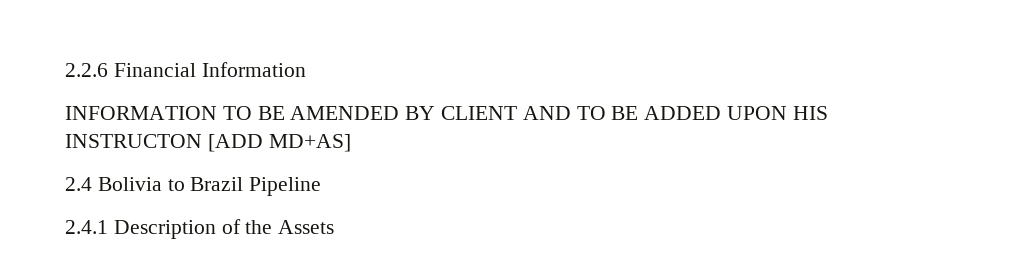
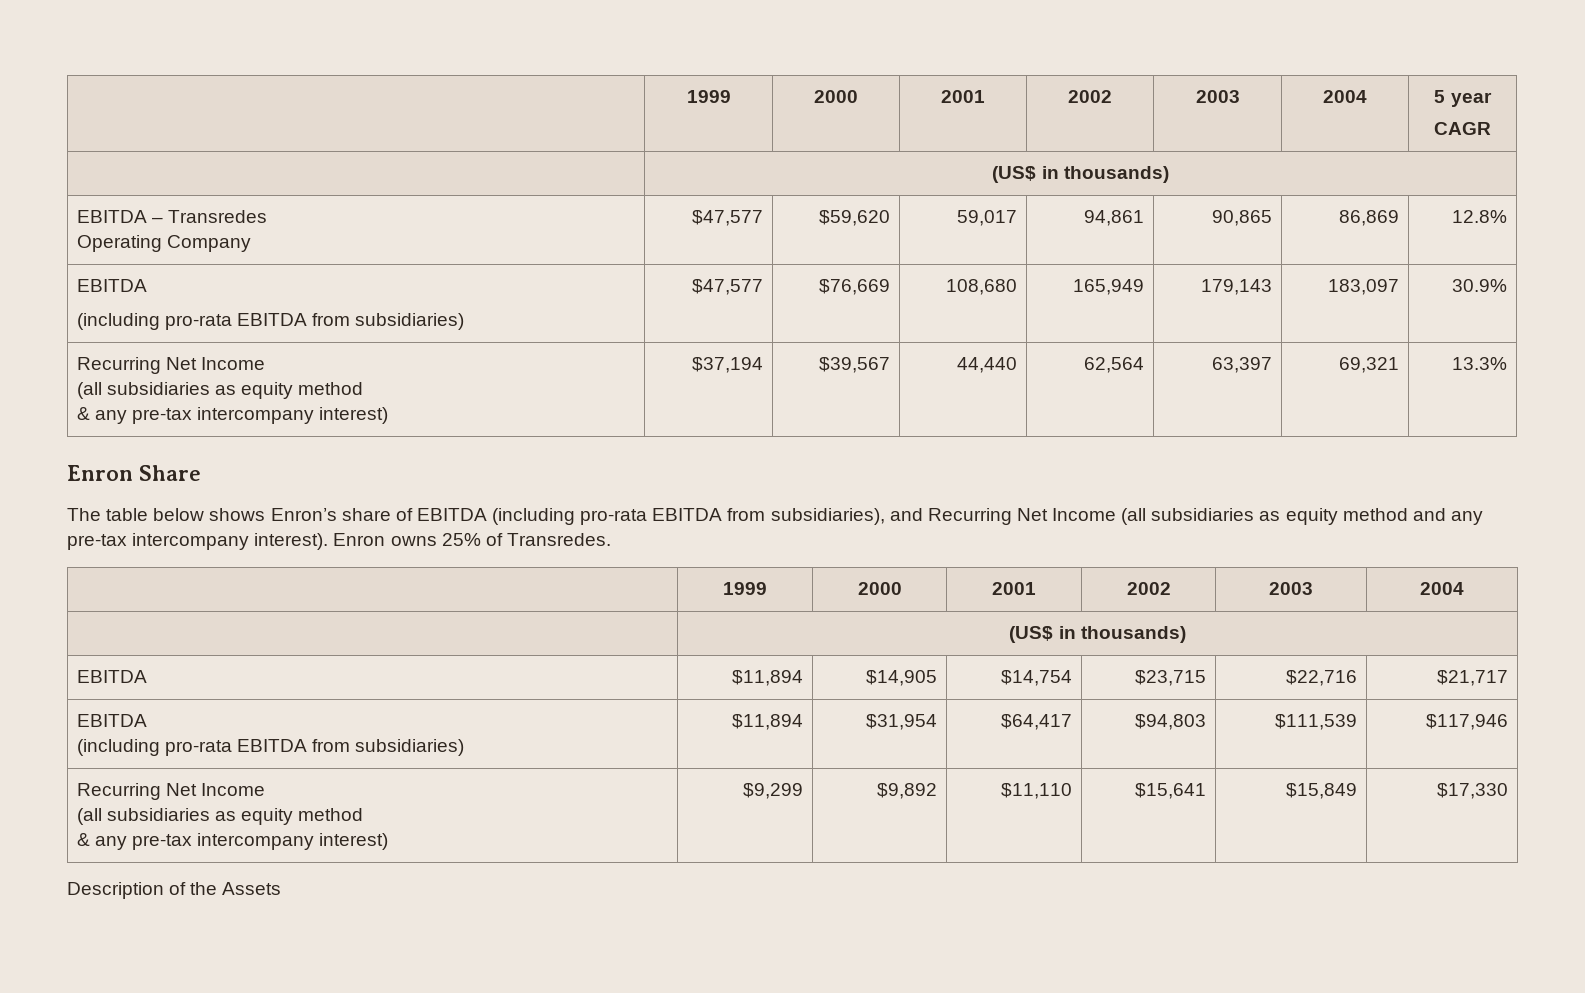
- 2.2.6 Financial Information
- INFORMATION TO BE AMENDED BY CLIENT AND TO BE ADDED UPON HIS INSTRUCTON [ADD MD+AS]
- 2.4 Bolivia to Brazil Pipeline
- 2.4.1 Description of the Assets
+ | 1999 | 2000 | 2001 | 2002 | 2003 | 2004 | 5 year
+ CAGR
+ | (US$ in thousands)
+ EBITDA – Transredes
+ Operating Company | $47,577 | $59,620 | 59,017 | 94,861 | 90,865 | 86,869 | 12.8%
+ EBITDA
+ (including pro-rata EBITDA from subsidiaries) | $47,577 | $76,669 | 108,680 | 165,949 | 179,143 | 183,097 | 30.9%
+ Recurring Net Income
+ (all subsidiaries as equity method
+ & any pre-tax intercompany interest) | $37,194 | $39,567 | 44,440 | 62,564 | 63,397 | 69,321 | 13.3%
+ Enron Share
+ The table below shows Enron’s share of EBITDA (including pro-rata EBITDA from subsidiaries), and Recurring Net Income (all subsidiaries as equity method and any pre-tax intercompany interest). Enron owns 25% of Transredes.
+ | 1999 | 2000 | 2001 | 2002 | 2003 | 2004
+ | (US$ in thousands)
+ EBITDA | $11,894 | $14,905 | $14,754 | $23,715 | $22,716 | $21,717
+ EBITDA
+ (including pro-rata EBITDA from subsidiaries) | $11,894 | $31,954 | $64,417 | $94,803 | $111,539 | $117,946
+ Recurring Net Income
+ (all subsidiaries as equity method
+ & any pre-tax intercompany interest) | $9,299 | $9,892 | $11,110 | $15,641 | $15,849 | $17,330
+ Description of the Assets

